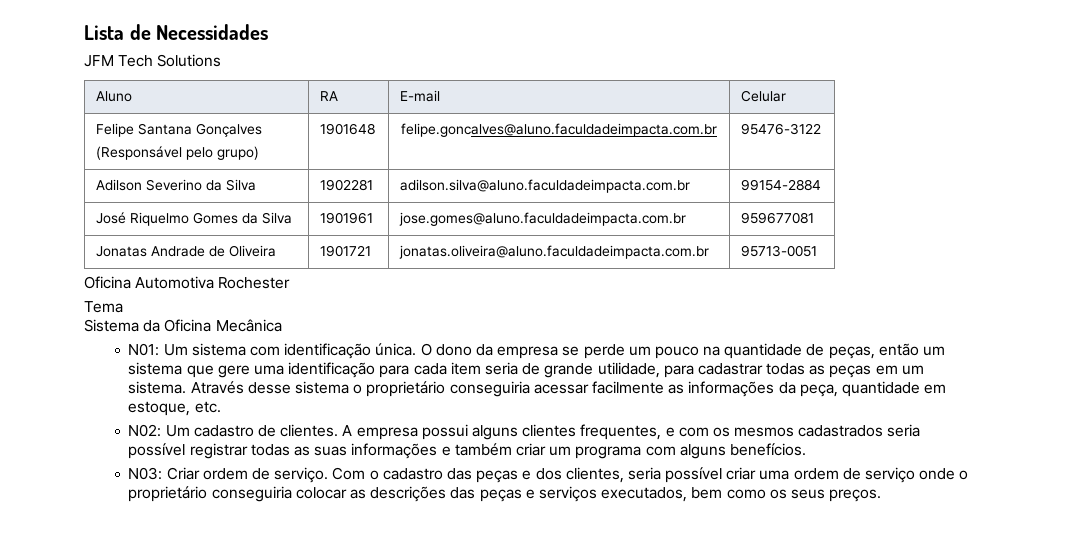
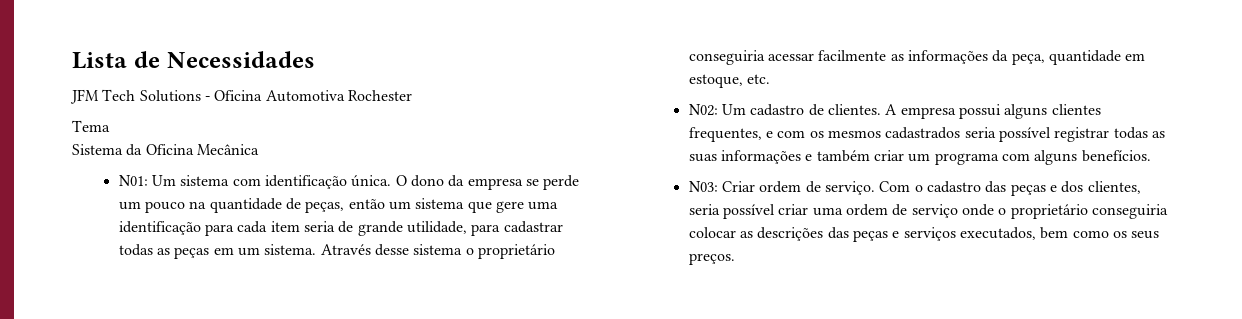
- JFM Tech Solutions
- Aluno | RA | E-mail | Celular
- Felipe Santana Gonçalves
- (Responsável pelo grupo) | 1901648 | felipe.goncalves@aluno.faculdadeimpacta.com.br | 95476-3122
- Adilson Severino da Silva | 1902281 | adilson.silva@aluno.faculdadeimpacta.com.br | 99154-2884
- José Riquelmo Gomes da Silva | 1901961 | jose.gomes@aluno.faculdadeimpacta.com.br | 959677081
- Jonatas Andrade de Oliveira | 1901721 | jonatas.oliveira@aluno.faculdadeimpacta.com.br | 95713-0051
- Oficina Automotiva Rochester
+ JFM Tech Solutions - Oficina Automotiva Rochester

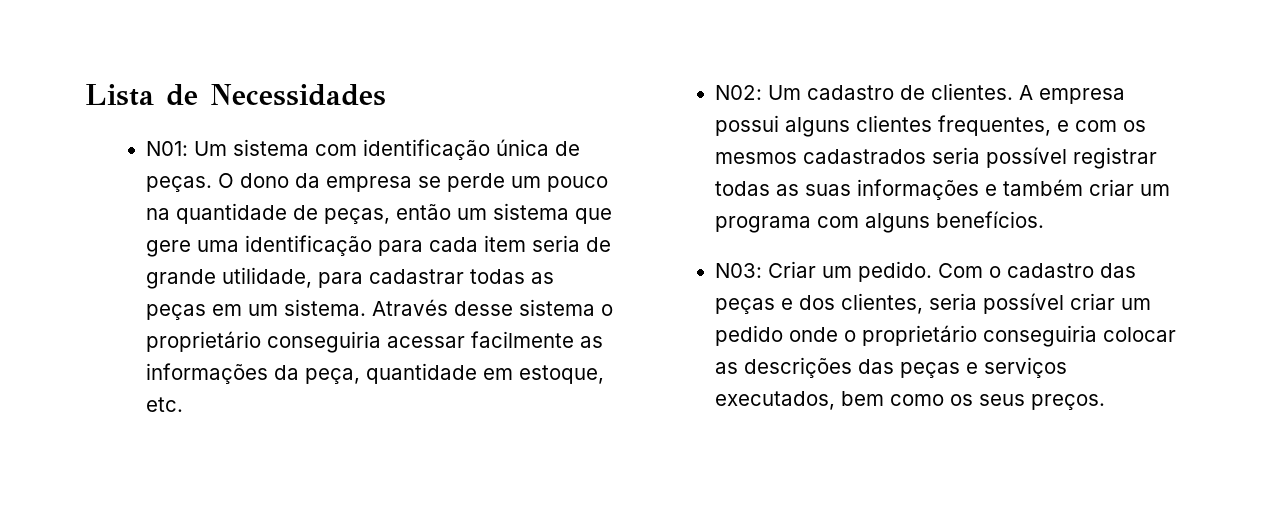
- JFM Tech Solutions - Oficina Automotiva Rochester
- Tema
- Sistema da Oficina Mecânica
- N01: Um sistema com identificação única.
+ N01: Um sistema com identificação única de peças.
- N03: Criar ordem de serviço.
+ N03: Criar um pedido.
- Com o cadastro das peças e dos clientes, seria possível criar uma ordem de serviço onde o proprietário conseguiria colocar as descrições das peças e serviços executados, bem como os seus preços.
+ Com o cadastro das peças e dos clientes, seria possível criar um pedido onde o proprietário conseguiria colocar as descrições das peças e serviços executados, bem como os seus preços.

